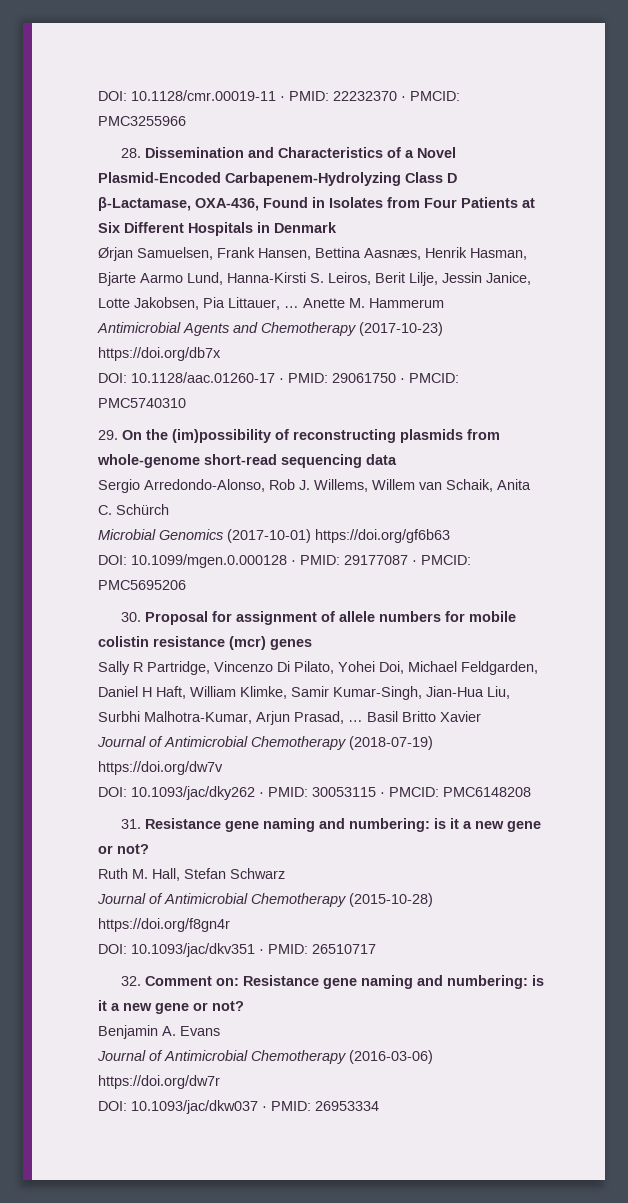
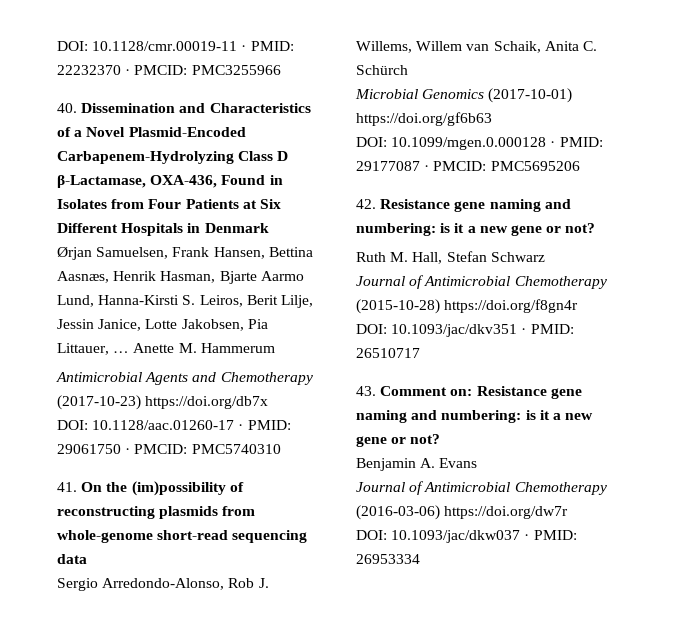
- 28. Dissemination and Characteristics of a Novel Plasmid-Encoded Carbapenem-Hydrolyzing Class D β-Lactamase, OXA-436, Found in Isolates from Four Patients at Six Different Hospitals in Denmark
+ 40. Dissemination and Characteristics of a Novel Plasmid-Encoded Carbapenem-Hydrolyzing Class D β-Lactamase, OXA-436, Found in Isolates from Four Patients at Six Different Hospitals in Denmark
- 29. On the (im)possibility of reconstructing plasmids from whole-genome short-read sequencing data
+ 41. On the (im)possibility of reconstructing plasmids from whole-genome short-read sequencing data
- 30. Proposal for assignment of allele numbers for mobile colistin resistance (mcr) genes
- Sally R Partridge, Vincenzo Di Pilato, Yohei Doi, Michael Feldgarden, Daniel H Haft, William Klimke, Samir Kumar-Singh, Jian-Hua Liu, Surbhi Malhotra-Kumar, Arjun Prasad, … Basil Britto Xavier
- Journal of Antimicrobial Chemotherapy (2018-07-19) https://doi.org/dw7v
- DOI: 10.1093/jac/dky262 · PMID: 30053115 · PMCID: PMC6148208
- 31. Resistance gene naming and numbering: is it a new gene or not?
+ 42. Resistance gene naming and numbering: is it a new gene or not?
- 32. Comment on: Resistance gene naming and numbering: is it a new gene or not?
+ 43. Comment on: Resistance gene naming and numbering: is it a new gene or not?

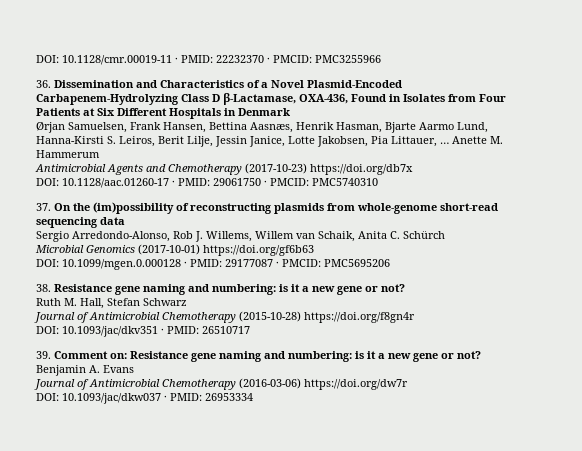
- 40. Dissemination and Characteristics of a Novel Plasmid-Encoded Carbapenem-Hydrolyzing Class D β-Lactamase, OXA-436, Found in Isolates from Four Patients at Six Different Hospitals in Denmark
+ 36. Dissemination and Characteristics of a Novel Plasmid-Encoded Carbapenem-Hydrolyzing Class D β-Lactamase, OXA-436, Found in Isolates from Four Patients at Six Different Hospitals in Denmark
- 41. On the (im)possibility of reconstructing plasmids from whole-genome short-read sequencing data
+ 37. On the (im)possibility of reconstructing plasmids from whole-genome short-read sequencing data
- 42. Resistance gene naming and numbering: is it a new gene or not?
+ 38. Resistance gene naming and numbering: is it a new gene or not?
- 43. Comment on: Resistance gene naming and numbering: is it a new gene or not?
+ 39. Comment on: Resistance gene naming and numbering: is it a new gene or not?

